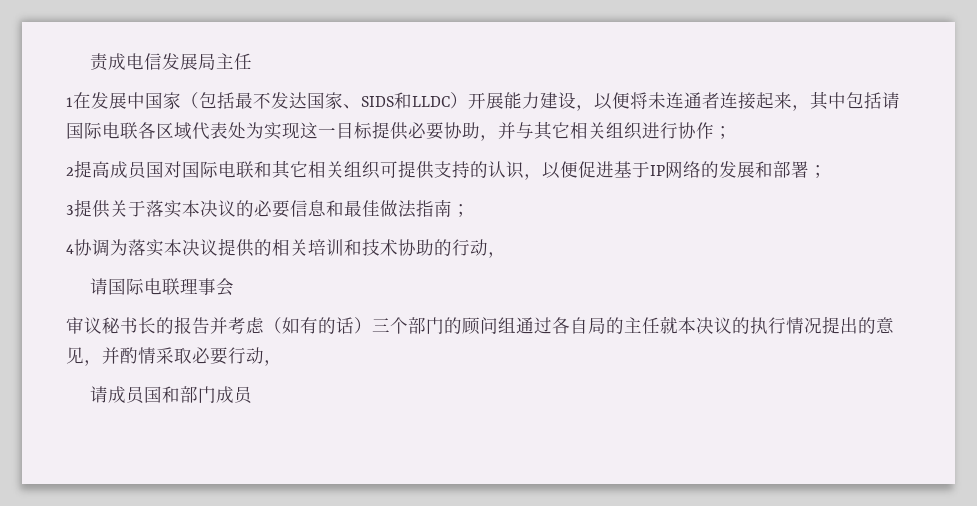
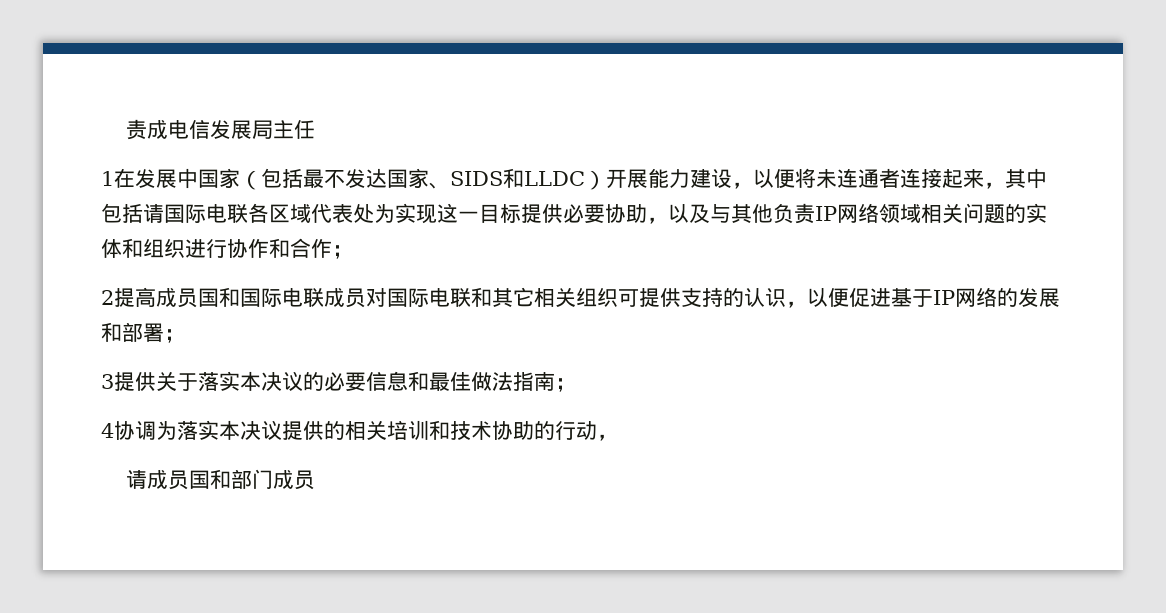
- 1在发展中国家（包括最不发达国家、SIDS和LLDC）开展能力建设，以便将未连通者连接起来，其中包括请国际电联各区域代表处为实现这一目标提供必要协助，并与其它相关组织进行协作；
+ 1在发展中国家（包括最不发达国家、SIDS和LLDC）开展能力建设，以便将未连通者连接起来，其中包括请国际电联各区域代表处为实现这一目标提供必要协助，以及与其他负责IP网络领域相关问题的实体和组织进行协作和合作；
- 2提高成员国对国际电联和其它相关组织可提供支持的认识，以便促进基于IP网络的发展和部署；
+ 2提高成员国和国际电联成员对国际电联和其它相关组织可提供支持的认识，以便促进基于IP网络的发展和部署；
- 请国际电联理事会
- 审议秘书长的报告并考虑（如有的话）三个部门的顾问组通过各自局的主任就本决议的执行情况提出的意见，并酌情采取必要行动，

